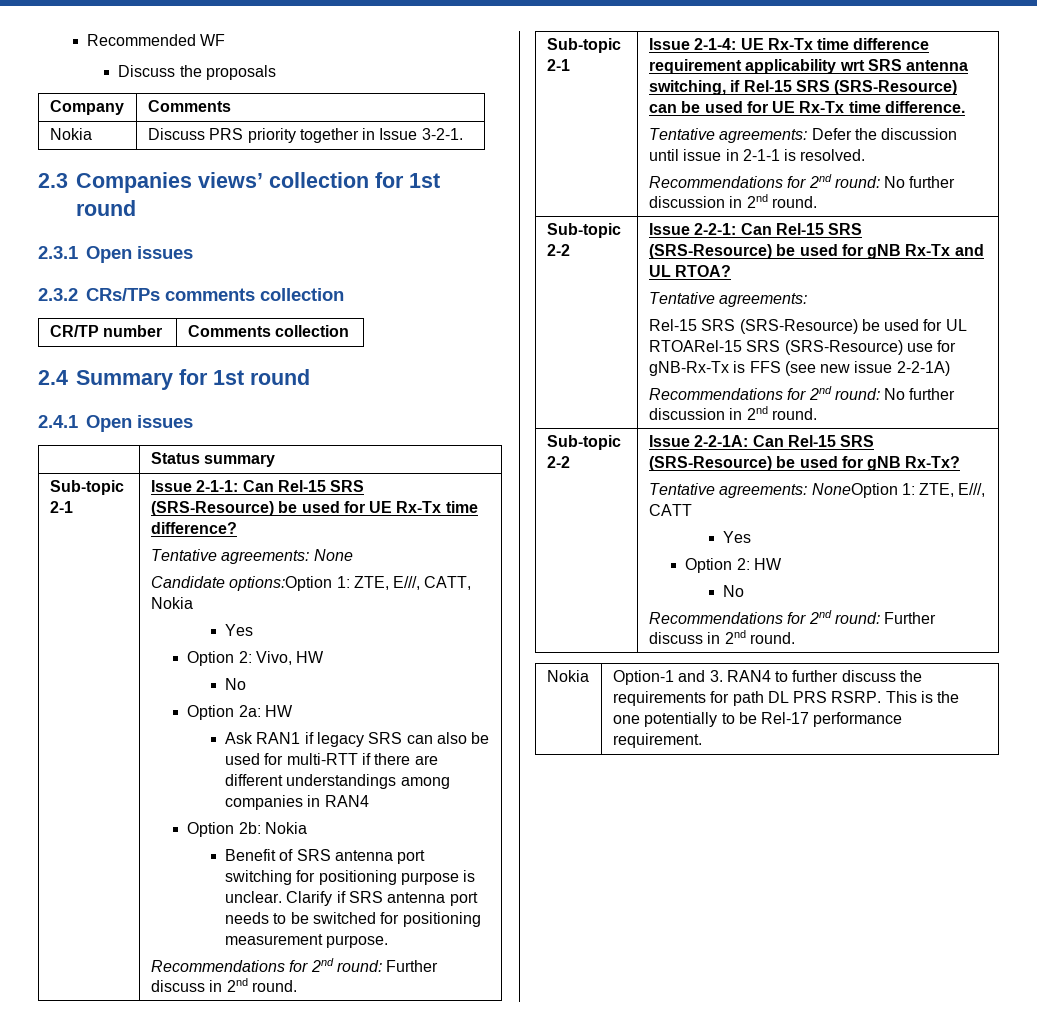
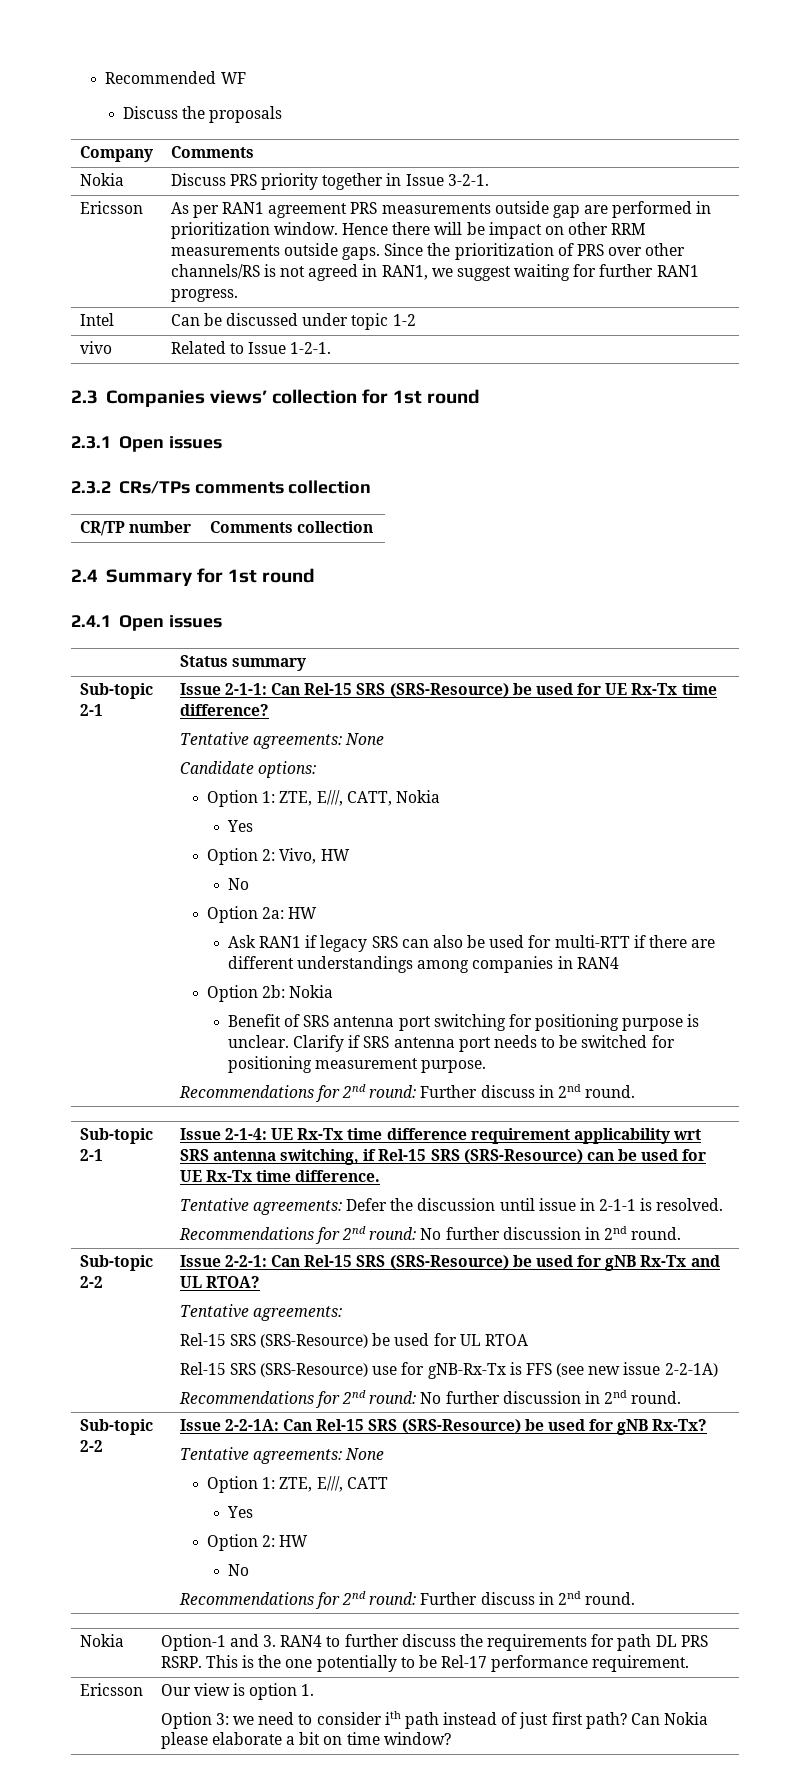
+ Ericsson | As per RAN1 agreement PRS measurements outside gap are performed in prioritization window. Hence there will be impact on other RRM measurements outside gaps. Since the prioritization of PRS over other channels/RS is not agreed in RAN1, we suggest waiting for further RAN1 progress.
+ Intel | Can be discussed under topic 1-2
+ vivo | Related to Issue 1-2-1.
- Candidate options:Option 1: ZTE, E///, CATT, Nokia
+ Candidate options:
+ Option 1: ZTE, E///, CATT, Nokia
- Rel-15 SRS (SRS-Resource) be used for UL RTOARel-15 SRS (SRS-Resource) use for gNB-Rx-Tx is FFS (see new issue 2-2-1A)
+ Rel-15 SRS (SRS-Resource) be used for UL RTOA
+ Rel-15 SRS (SRS-Resource) use for gNB-Rx-Tx is FFS (see new issue 2-2-1A)
  Sub-topic 2-2 | Issue 2-2-1A: Can Rel-15 SRS (SRS-Resource) be used for gNB Rx-Tx?
- Tentative agreements: NoneOption 1: ZTE, E///, CATT
+ Tentative agreements: None
+ Option 1: ZTE, E///, CATT
+ Ericsson | Our view is option 1.
+ Option 3: we need to consider ith path instead of just first path? Can Nokia please elaborate a bit on time window?

